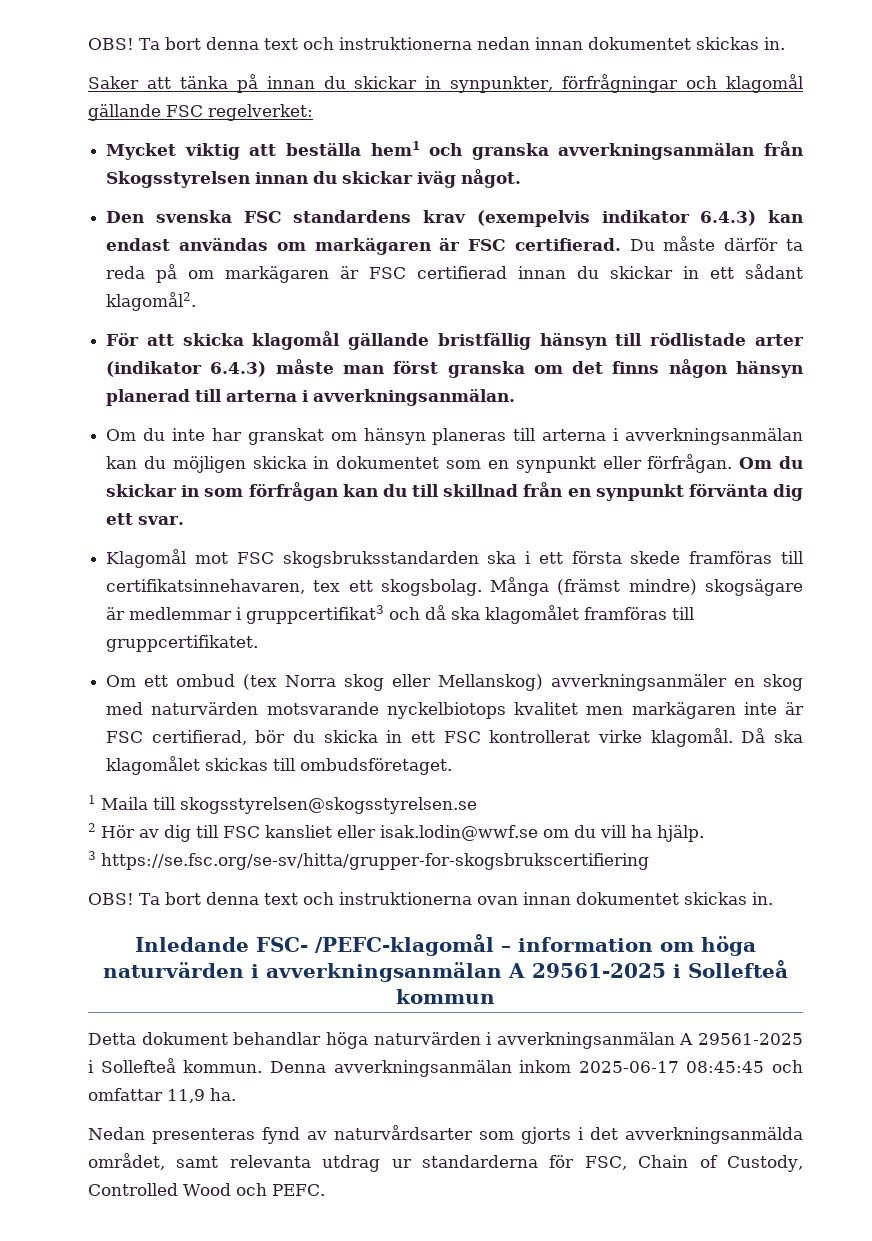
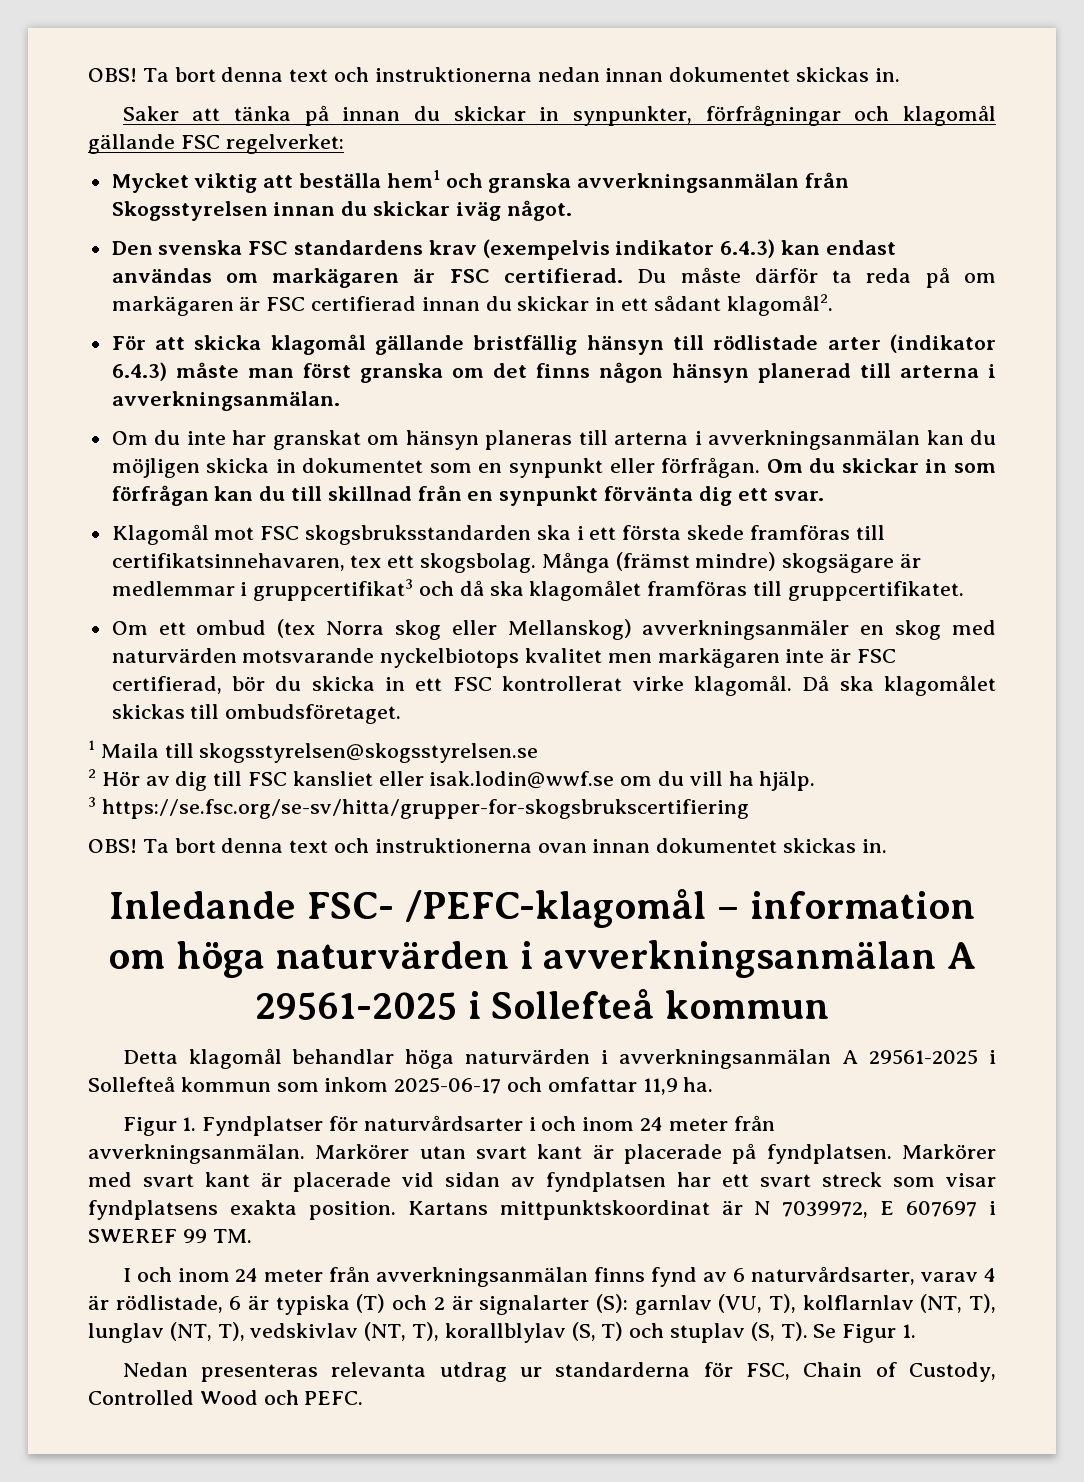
- Detta dokument behandlar höga naturvärden i avverkningsanmälan A 29561-2025 i Sollefteå kommun. Denna avverkningsanmälan inkom 2025-06-17 08:45:45 och omfattar 11,9 ha.
+ Detta klagomål behandlar höga naturvärden i avverkningsanmälan A 29561-2025 i Sollefteå kommun som inkom 2025-06-17 och omfattar 11,9 ha.
- Nedan presenteras fynd av naturvårdsarter som gjorts i det avverkningsanmälda området, samt relevanta utdrag ur standarderna för FSC, Chain of Custody, Controlled Wood och PEFC.
+ Figur 1. Fyndplatser för naturvårdsarter i och inom 24 meter från avverkningsanmälan. Markörer utan svart kant är placerade på fyndplatsen. Markörer med svart kant är placerade vid sidan av fyndplatsen har ett svart streck som visar fyndplatsens exakta position. Kartans mittpunktskoordinat är N 7039972, E 607697 i SWEREF 99 TM.
+ I och inom 24 meter från avverkningsanmälan finns fynd av 6 naturvårdsarter, varav 4 är rödlistade, 6 är typiska (T) och 2 är signalarter (S): garnlav (VU, T), kolflarnlav (NT, T), lunglav (NT, T), vedskivlav (NT, T), korallblylav (S, T) och stuplav (S, T). Se Figur 1.
+ Nedan presenteras relevanta utdrag ur standarderna för FSC, Chain of Custody, Controlled Wood och PEFC.

